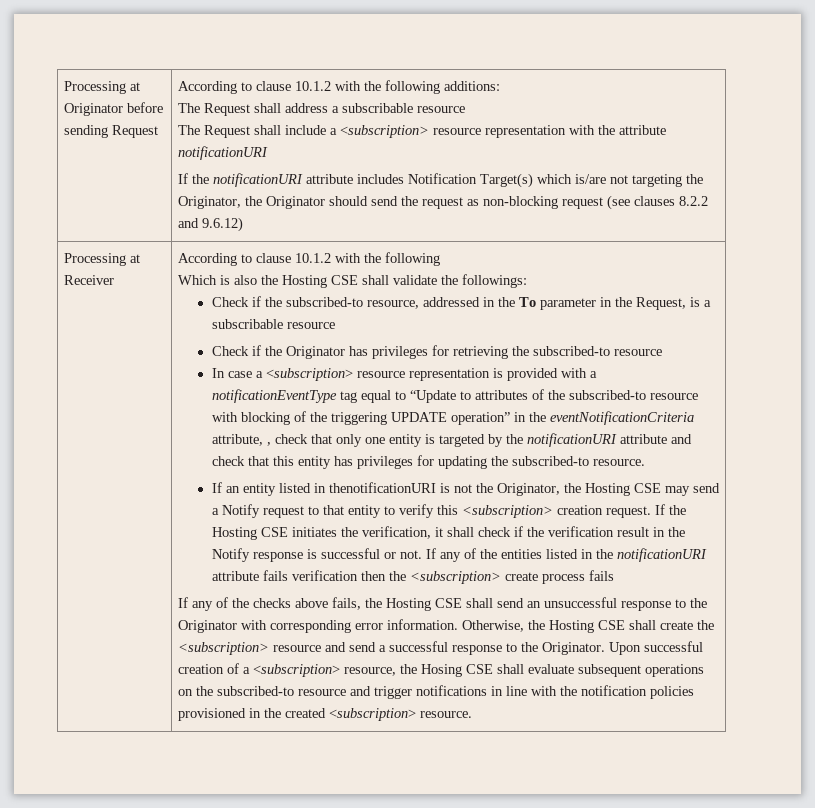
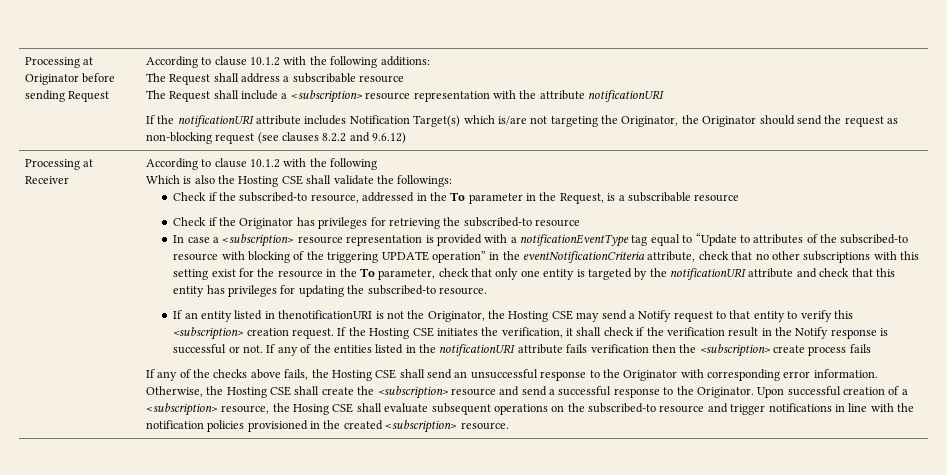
- In case a <subscription> resource representation is provided with a notificationEventType tag equal to “Update to attributes of the subscribed-to resource with blocking of the triggering UPDATE operation” in the eventNotificationCriteria attribute, , check that only one entity is targeted by the notificationURI attribute and check that this entity has privileges for updating the subscribed-to resource.
+ In case a <subscription> resource representation is provided with a notificationEventType tag equal to “Update to attributes of the subscribed-to resource with blocking of the triggering UPDATE operation” in the eventNotificationCriteria attribute, check that no other subscriptions with this setting exist for the resource in the To parameter, check that only one entity is targeted by the notificationURI attribute and check that this entity has privileges for updating the subscribed-to resource.

